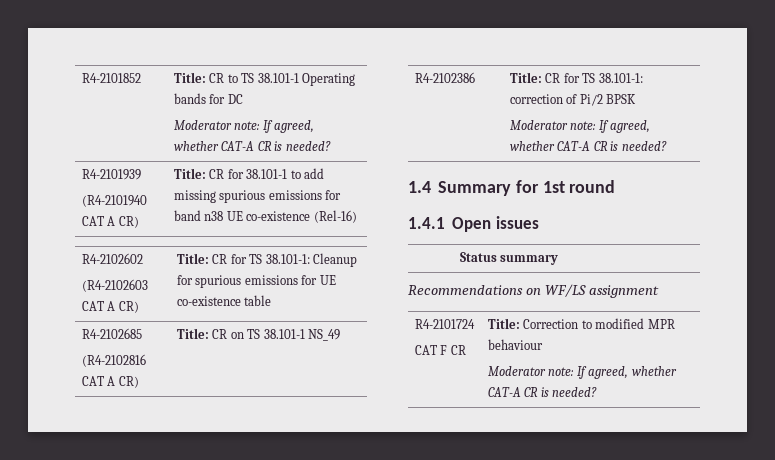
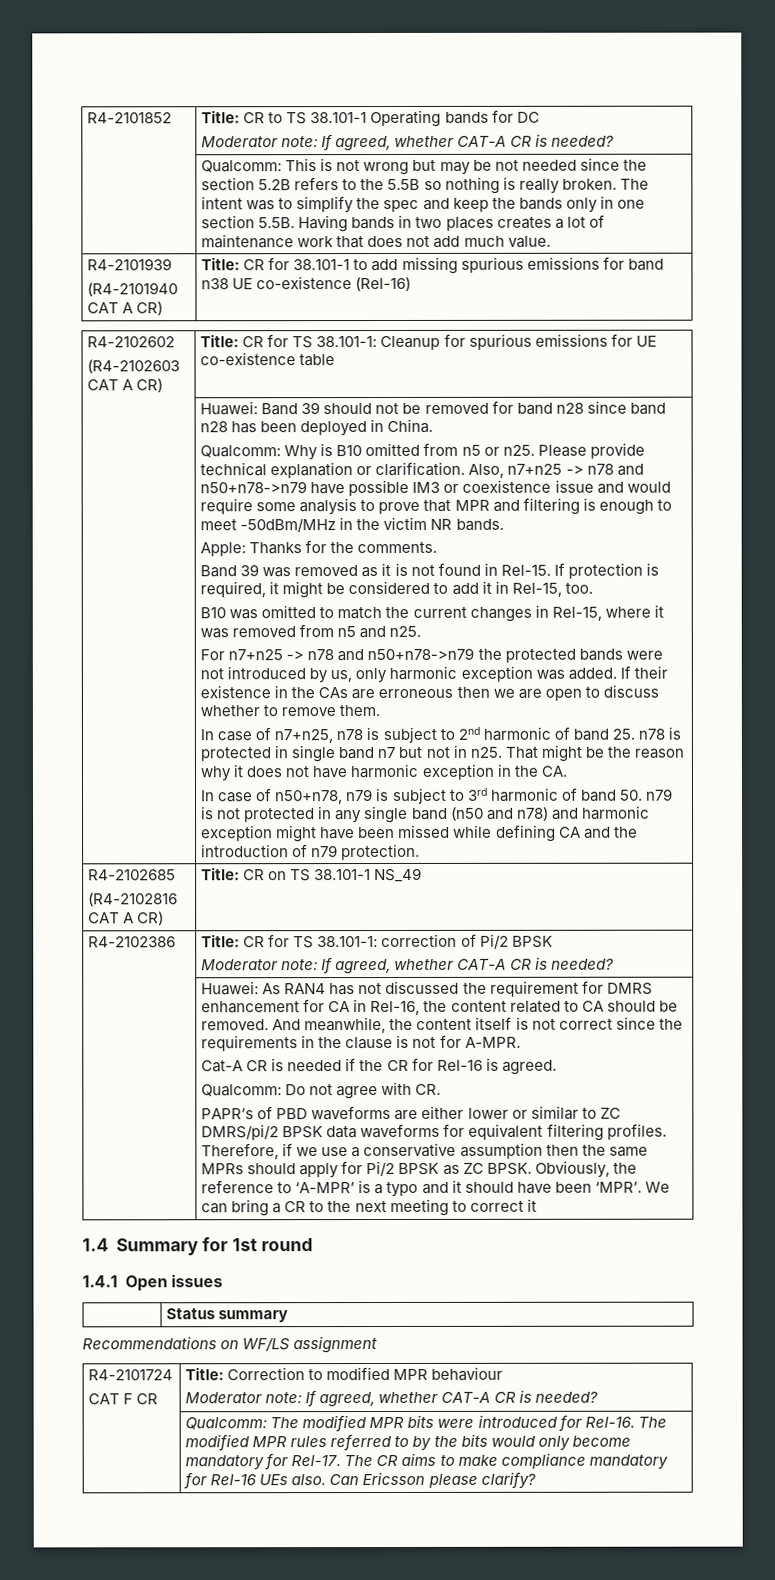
+ Qualcomm: This is not wrong but may be not needed since the section 5.2B refers to the 5.5B so nothing is really broken. The intent was to simplify the spec and keep the bands only in one section 5.5B. Having bands in two places creates a lot of maintenance work that does not add much value.
+ Huawei: Band 39 should not be removed for band n28 since band n28 has been deployed in China.
+ Qualcomm: Why is B10 omitted from n5 or n25. Please provide technical explanation or clarification. Also, n7+n25 -> n78 and n50+n78->n79 have possible IM3 or coexistence issue and would require some analysis to prove that MPR and filtering is enough to meet -50dBm/MHz in the victim NR bands.
+ Apple: Thanks for the comments.
+ Band 39 was removed as it is not found in Rel-15. If protection is required, it might be considered to add it in Rel-15, too.
+ B10 was omitted to match the current changes in Rel-15, where it was removed from n5 and n25.
+ For n7+n25 -> n78 and n50+n78->n79 the protected bands were not introduced by us, only harmonic exception was added. If their existence in the CAs are erroneous then we are open to discuss whether to remove them.
+ In case of n7+n25, n78 is subject to 2nd harmonic of band 25. n78 is protected in single band n7 but not in n25. That might be the reason why it does not have harmonic exception in the CA.
+ In case of n50+n78, n79 is subject to 3rd harmonic of band 50. n79 is not protected in any single band (n50 and n78) and harmonic exception might have been missed while defining CA and the introduction of n79 protection.
+ Huawei: As RAN4 has not discussed the requirement for DMRS enhancement for CA in Rel-16, the content related to CA should be removed. And meanwhile, the content itself is not correct since the requirements in the clause is not for A-MPR.
+ Cat-A CR is needed if the CR for Rel-16 is agreed.
+ Qualcomm: Do not agree with CR.
+ PAPR’s of PBD waveforms are either lower or similar to ZC DMRS/pi/2 BPSK data waveforms for equivalent filtering profiles. Therefore, if we use a conservative assumption then the same MPRs should apply for Pi/2 BPSK as ZC BPSK. Obviously, the reference to ‘A-MPR’ is a typo and it should have been ‘MPR’. We can bring a CR to the next meeting to correct it
+ | Qualcomm: The modified MPR bits were introduced for Rel-16. The modified MPR rules referred to by the bits would only become mandatory for Rel-17. The CR aims to make compliance mandatory for Rel-16 UEs also. Can Ericsson please clarify?

